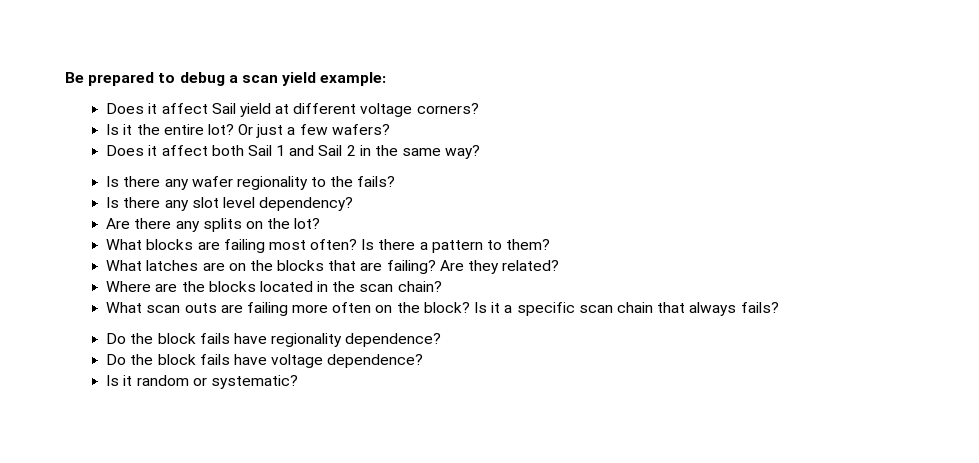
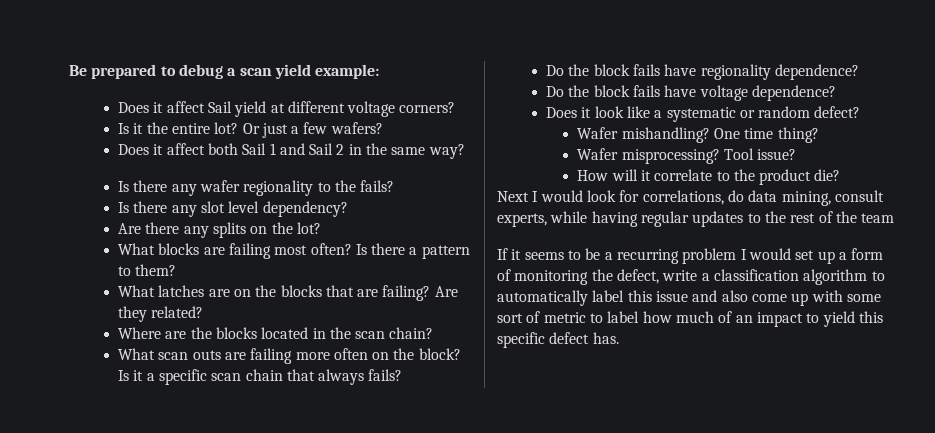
- Is it random or systematic?
+ Does it look like a systematic or random defect?
+ Wafer mishandling? One time thing?
+ Wafer misprocessing? Tool issue?
+ How will it correlate to the product die?
+ Next I would look for correlations, do data mining, consult experts, while having regular updates to the rest of the team
+ If it seems to be a recurring problem I would set up a form of monitoring the defect, write a classification algorithm to automatically label this issue and also come up with some sort of metric to label how much of an impact to yield this specific defect has.

